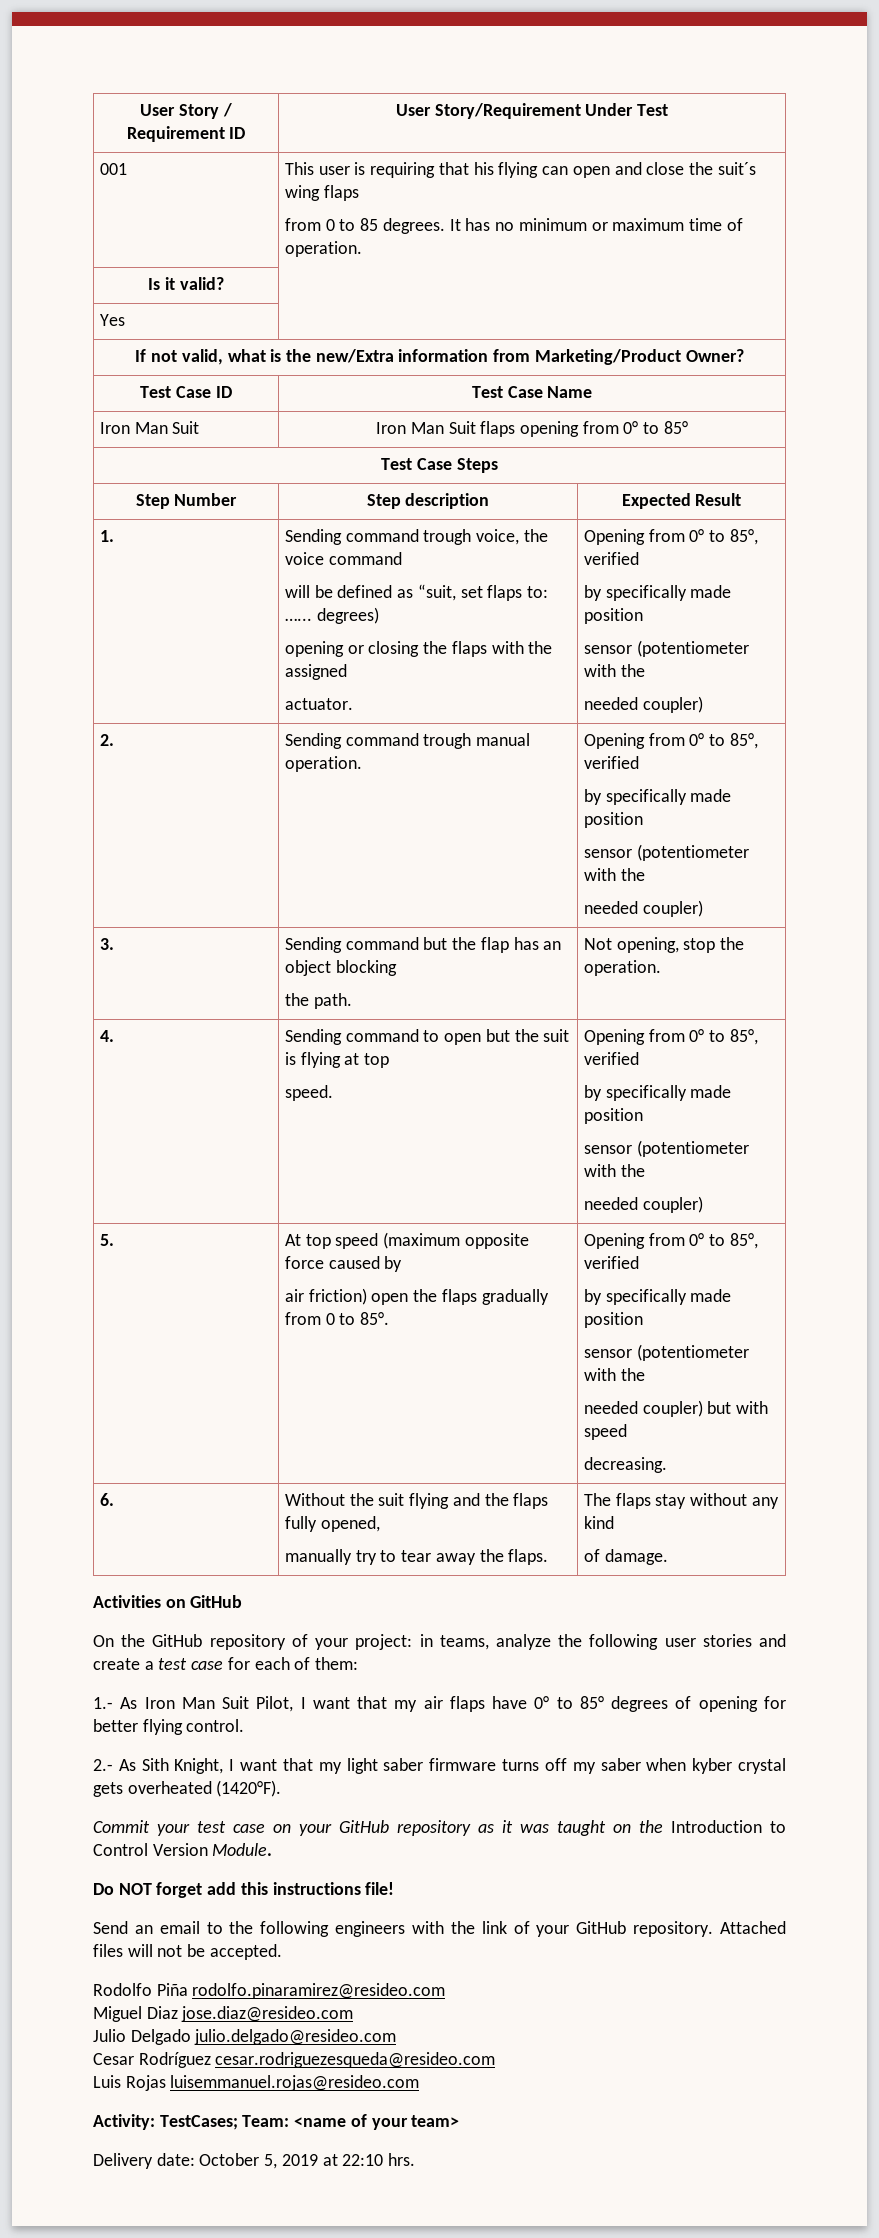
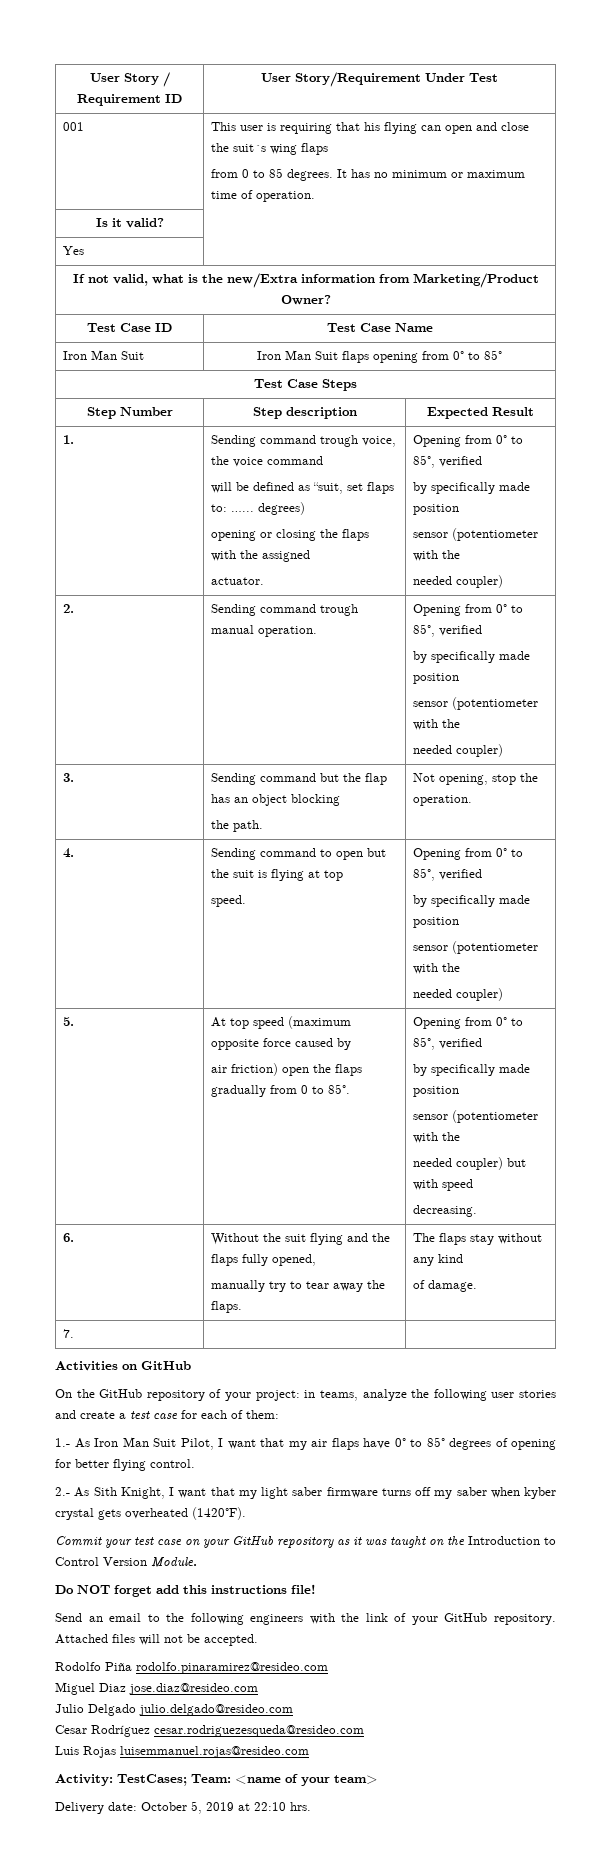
+ 7. | |

